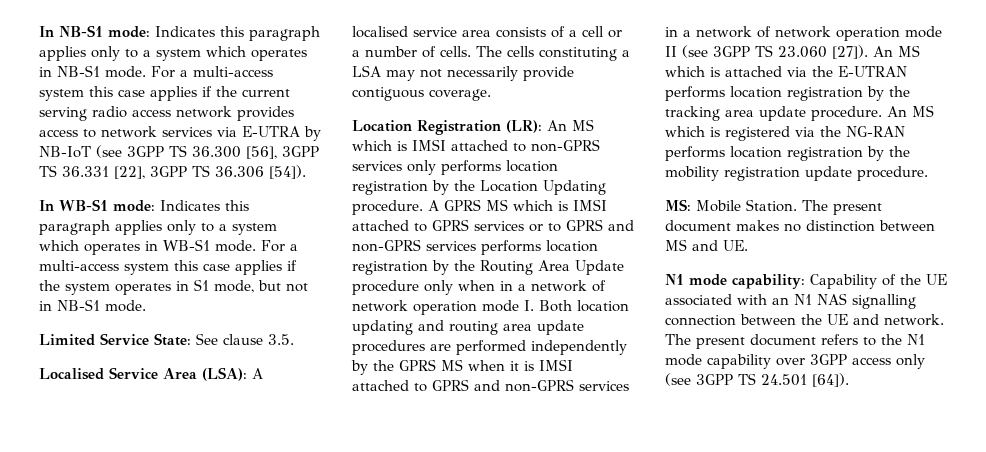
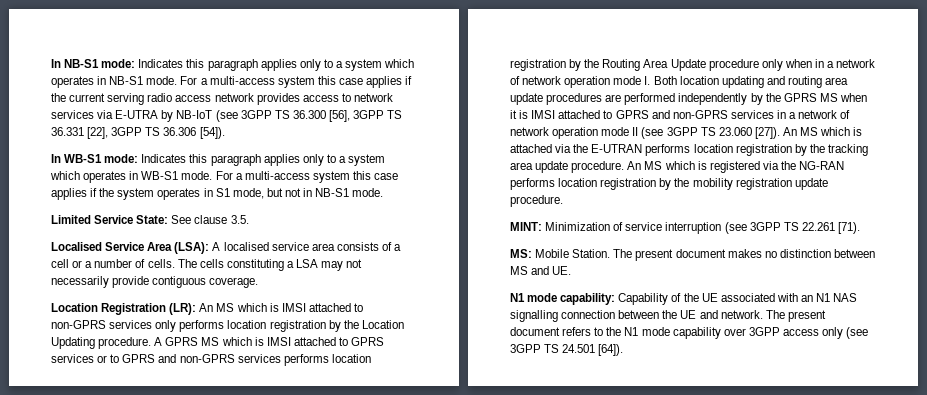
+ MINT: Minimization of service interruption (see 3GPP TS 22.261 [71).

